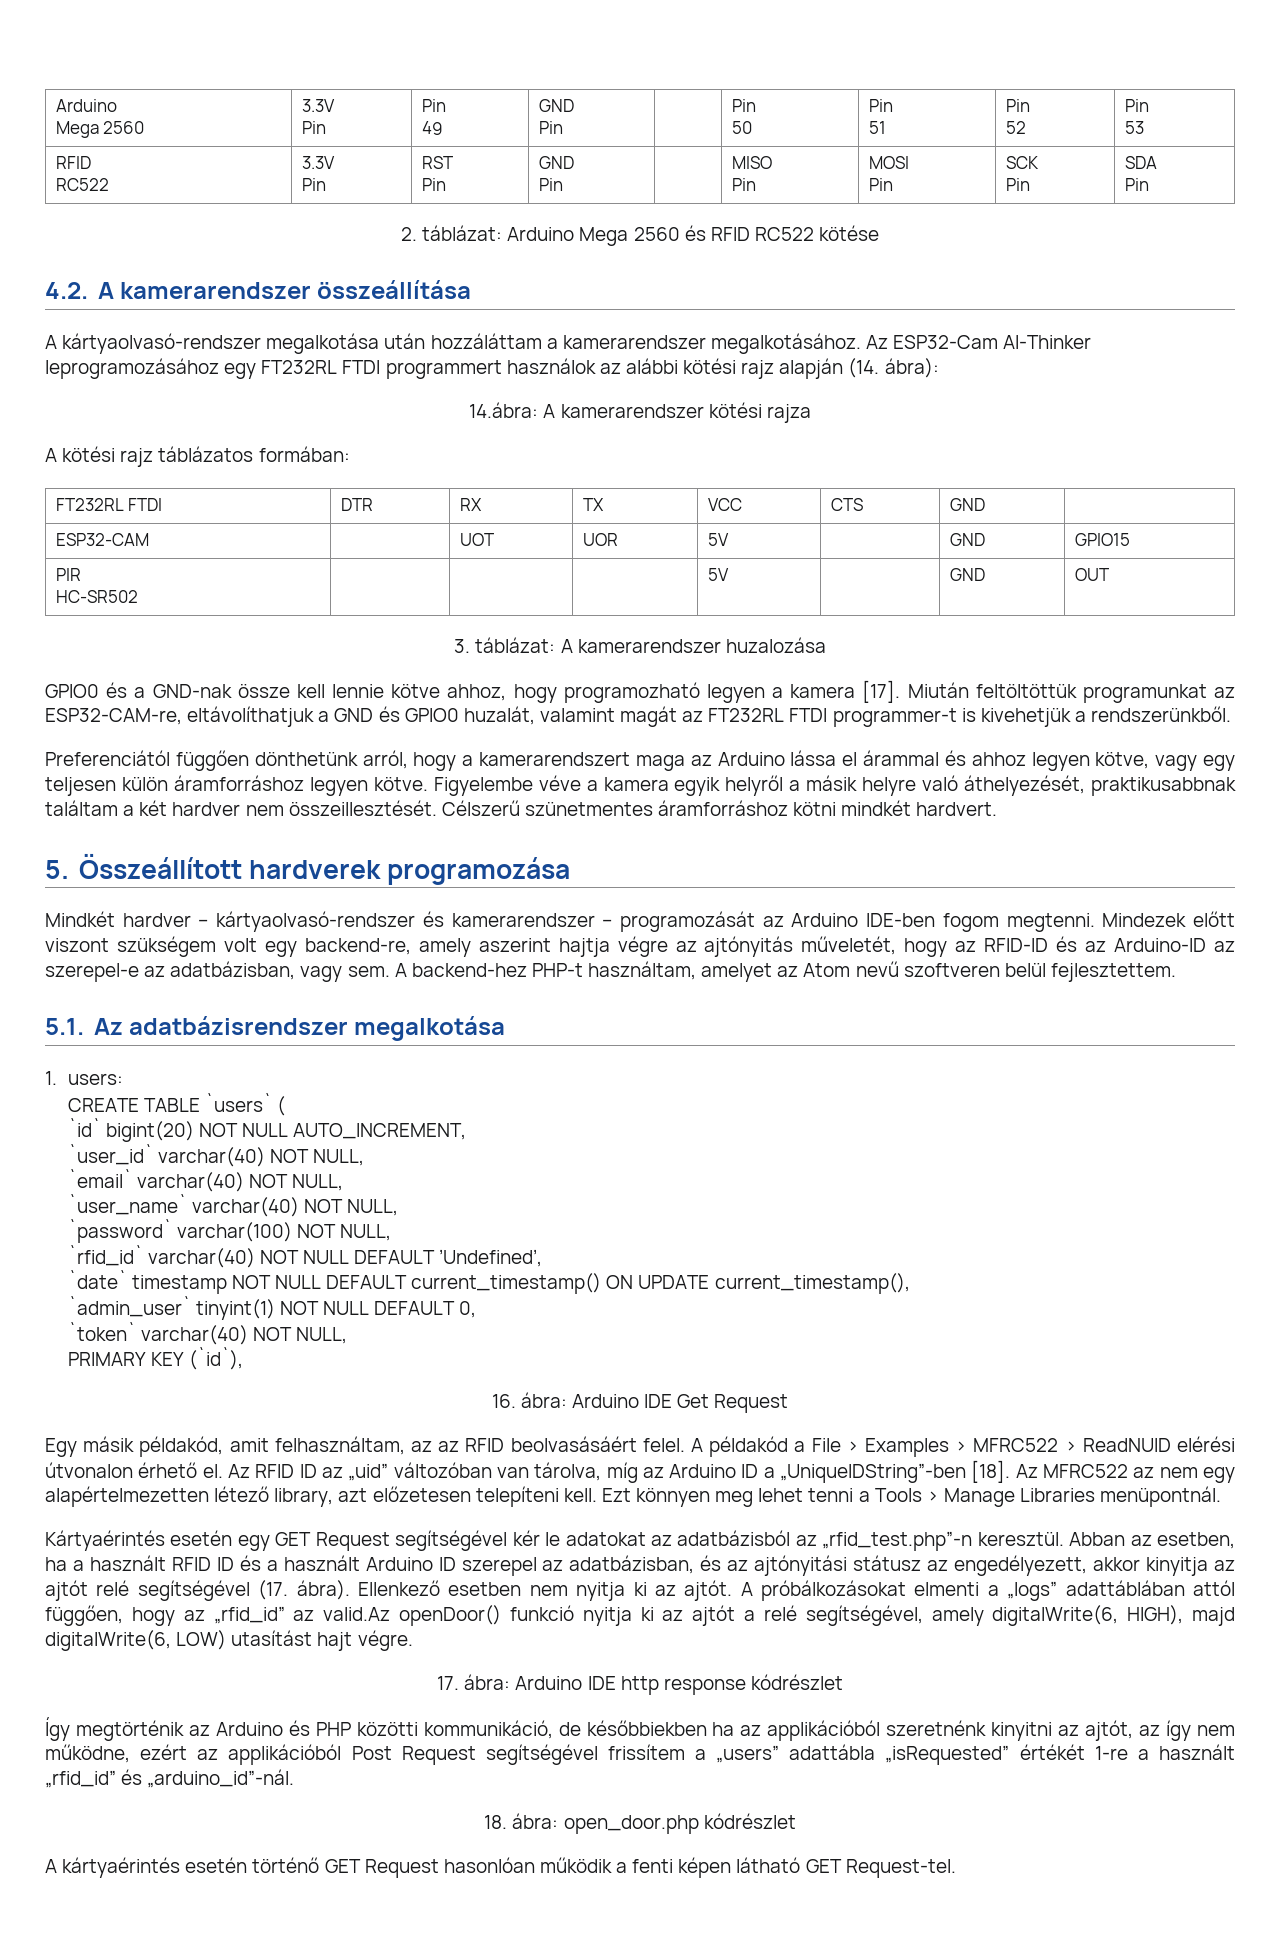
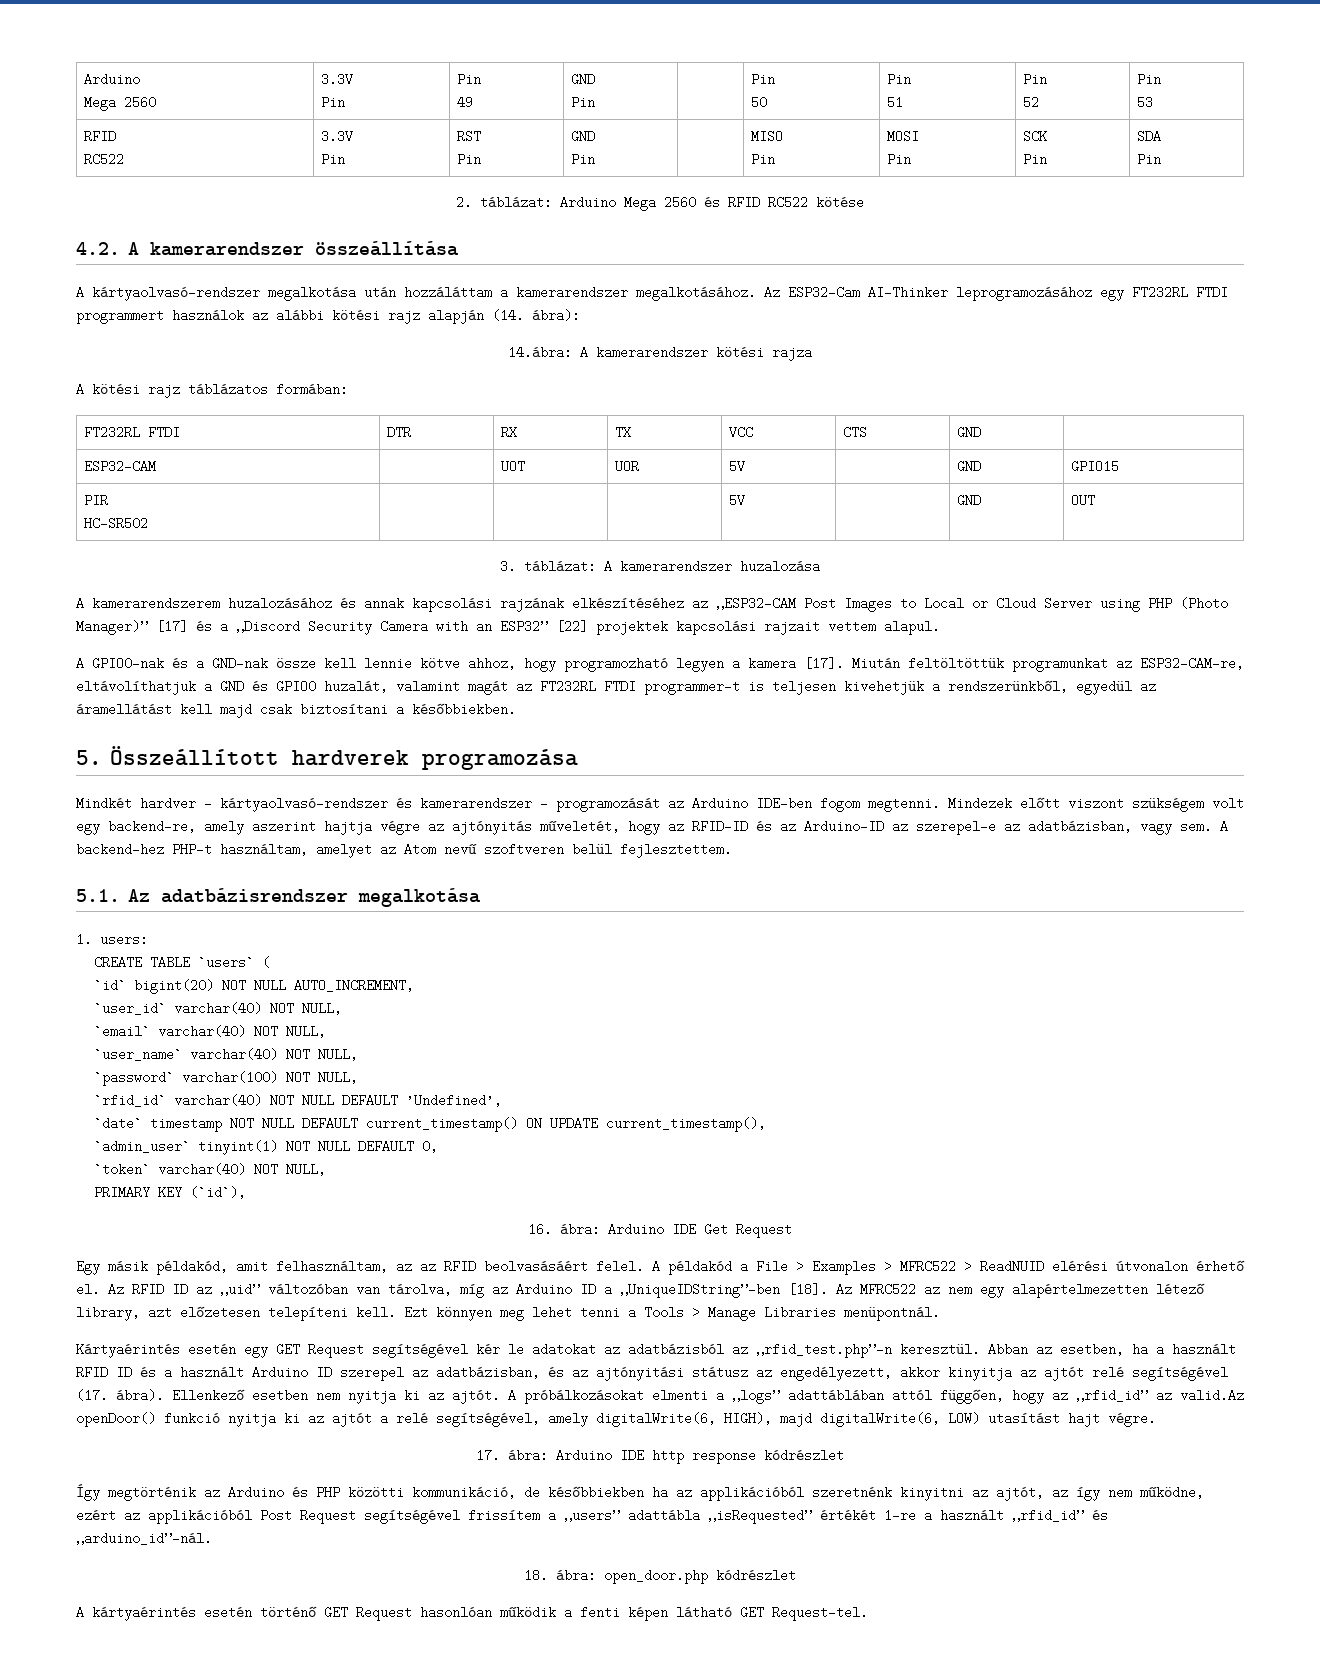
- GPIO0 és a GND-nak össze kell lennie kötve ahhoz, hogy programozható legyen a kamera [17].
+ A kamerarendszerem huzalozásához és annak kapcsolási rajzának elkészítéséhez az „ESP32-CAM Post Images to Local or Cloud Server using PHP (Photo Manager)” [17] és a „Discord Security Camera with an ESP32” [22] projektek kapcsolási rajzait vettem alapul.
+ A GPIO0-nak és a GND-nak össze kell lennie kötve ahhoz, hogy programozható legyen a kamera [17].
- Miután feltöltöttük programunkat az ESP32-CAM-re, eltávolíthatjuk a GND és GPIO0 huzalát, valamint magát az FT232RL FTDI programmer-t is kivehetjük a rendszerünkből.
- Preferenciától függően dönthetünk arról, hogy a kamerarendszert maga az Arduino lássa el árammal és ahhoz legyen kötve, vagy egy teljesen külön áramforráshoz legyen kötve. Figyelembe véve a kamera egyik helyről a másik helyre való áthelyezését, praktikusabbnak találtam a két hardver nem összeillesztését. Célszerű szünetmentes áramforráshoz kötni mindkét hardvert.
+ Miután feltöltöttük programunkat az ESP32-CAM-re, eltávolíthatjuk a GND és GPIO0 huzalát, valamint magát az FT232RL FTDI programmer-t is teljesen kivehetjük a rendszerünkből, egyedül az áramellátást kell majd csak biztosítani a későbbiekben.

